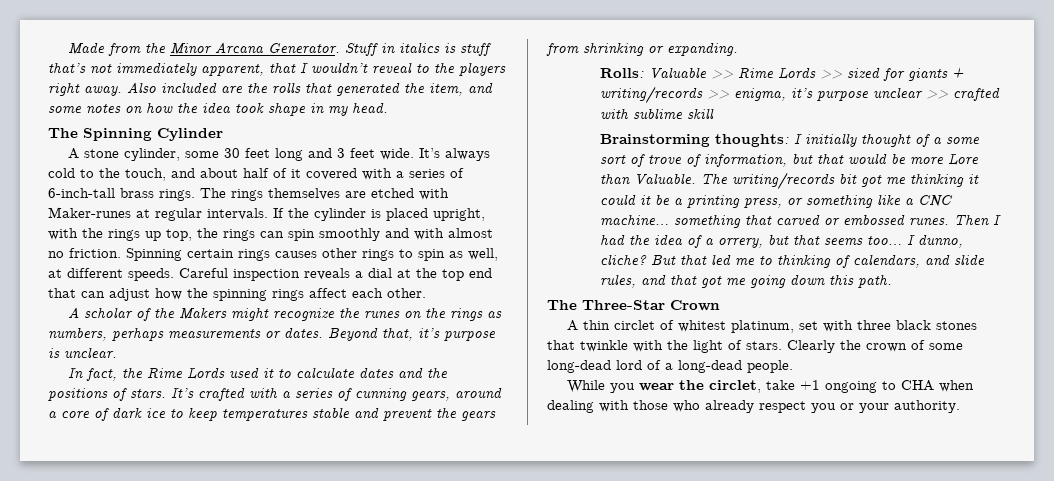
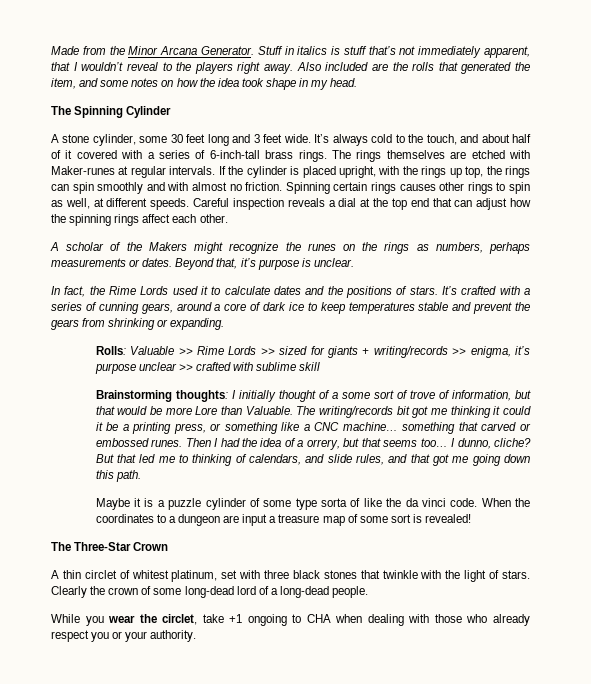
+ Maybe it is a puzzle cylinder of some type sorta of like the da vinci code. When the coordinates to a dungeon are input a treasure map of some sort is revealed!

